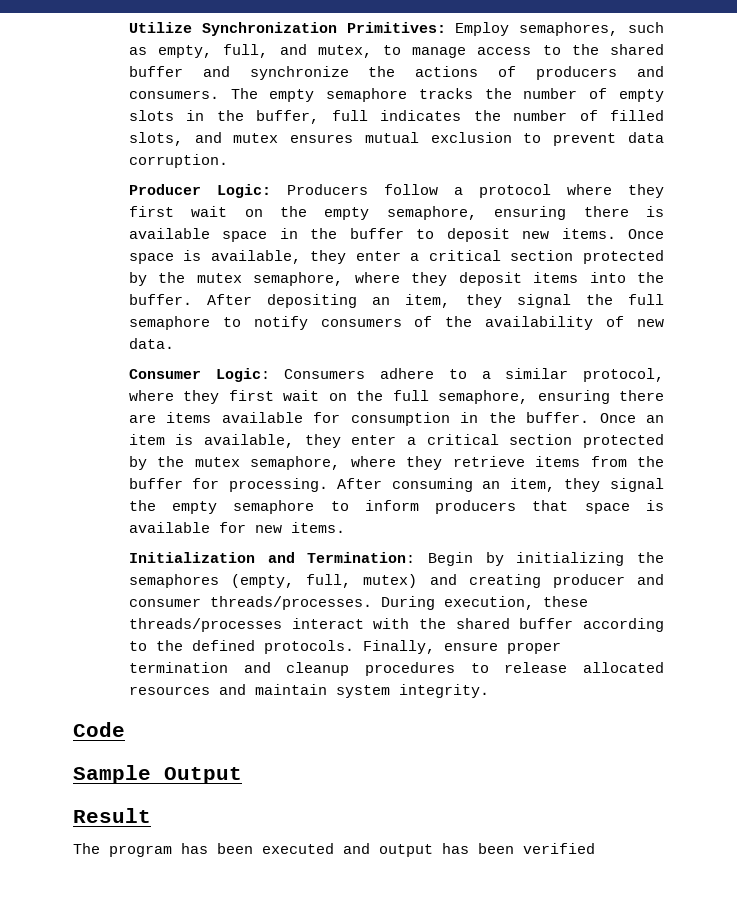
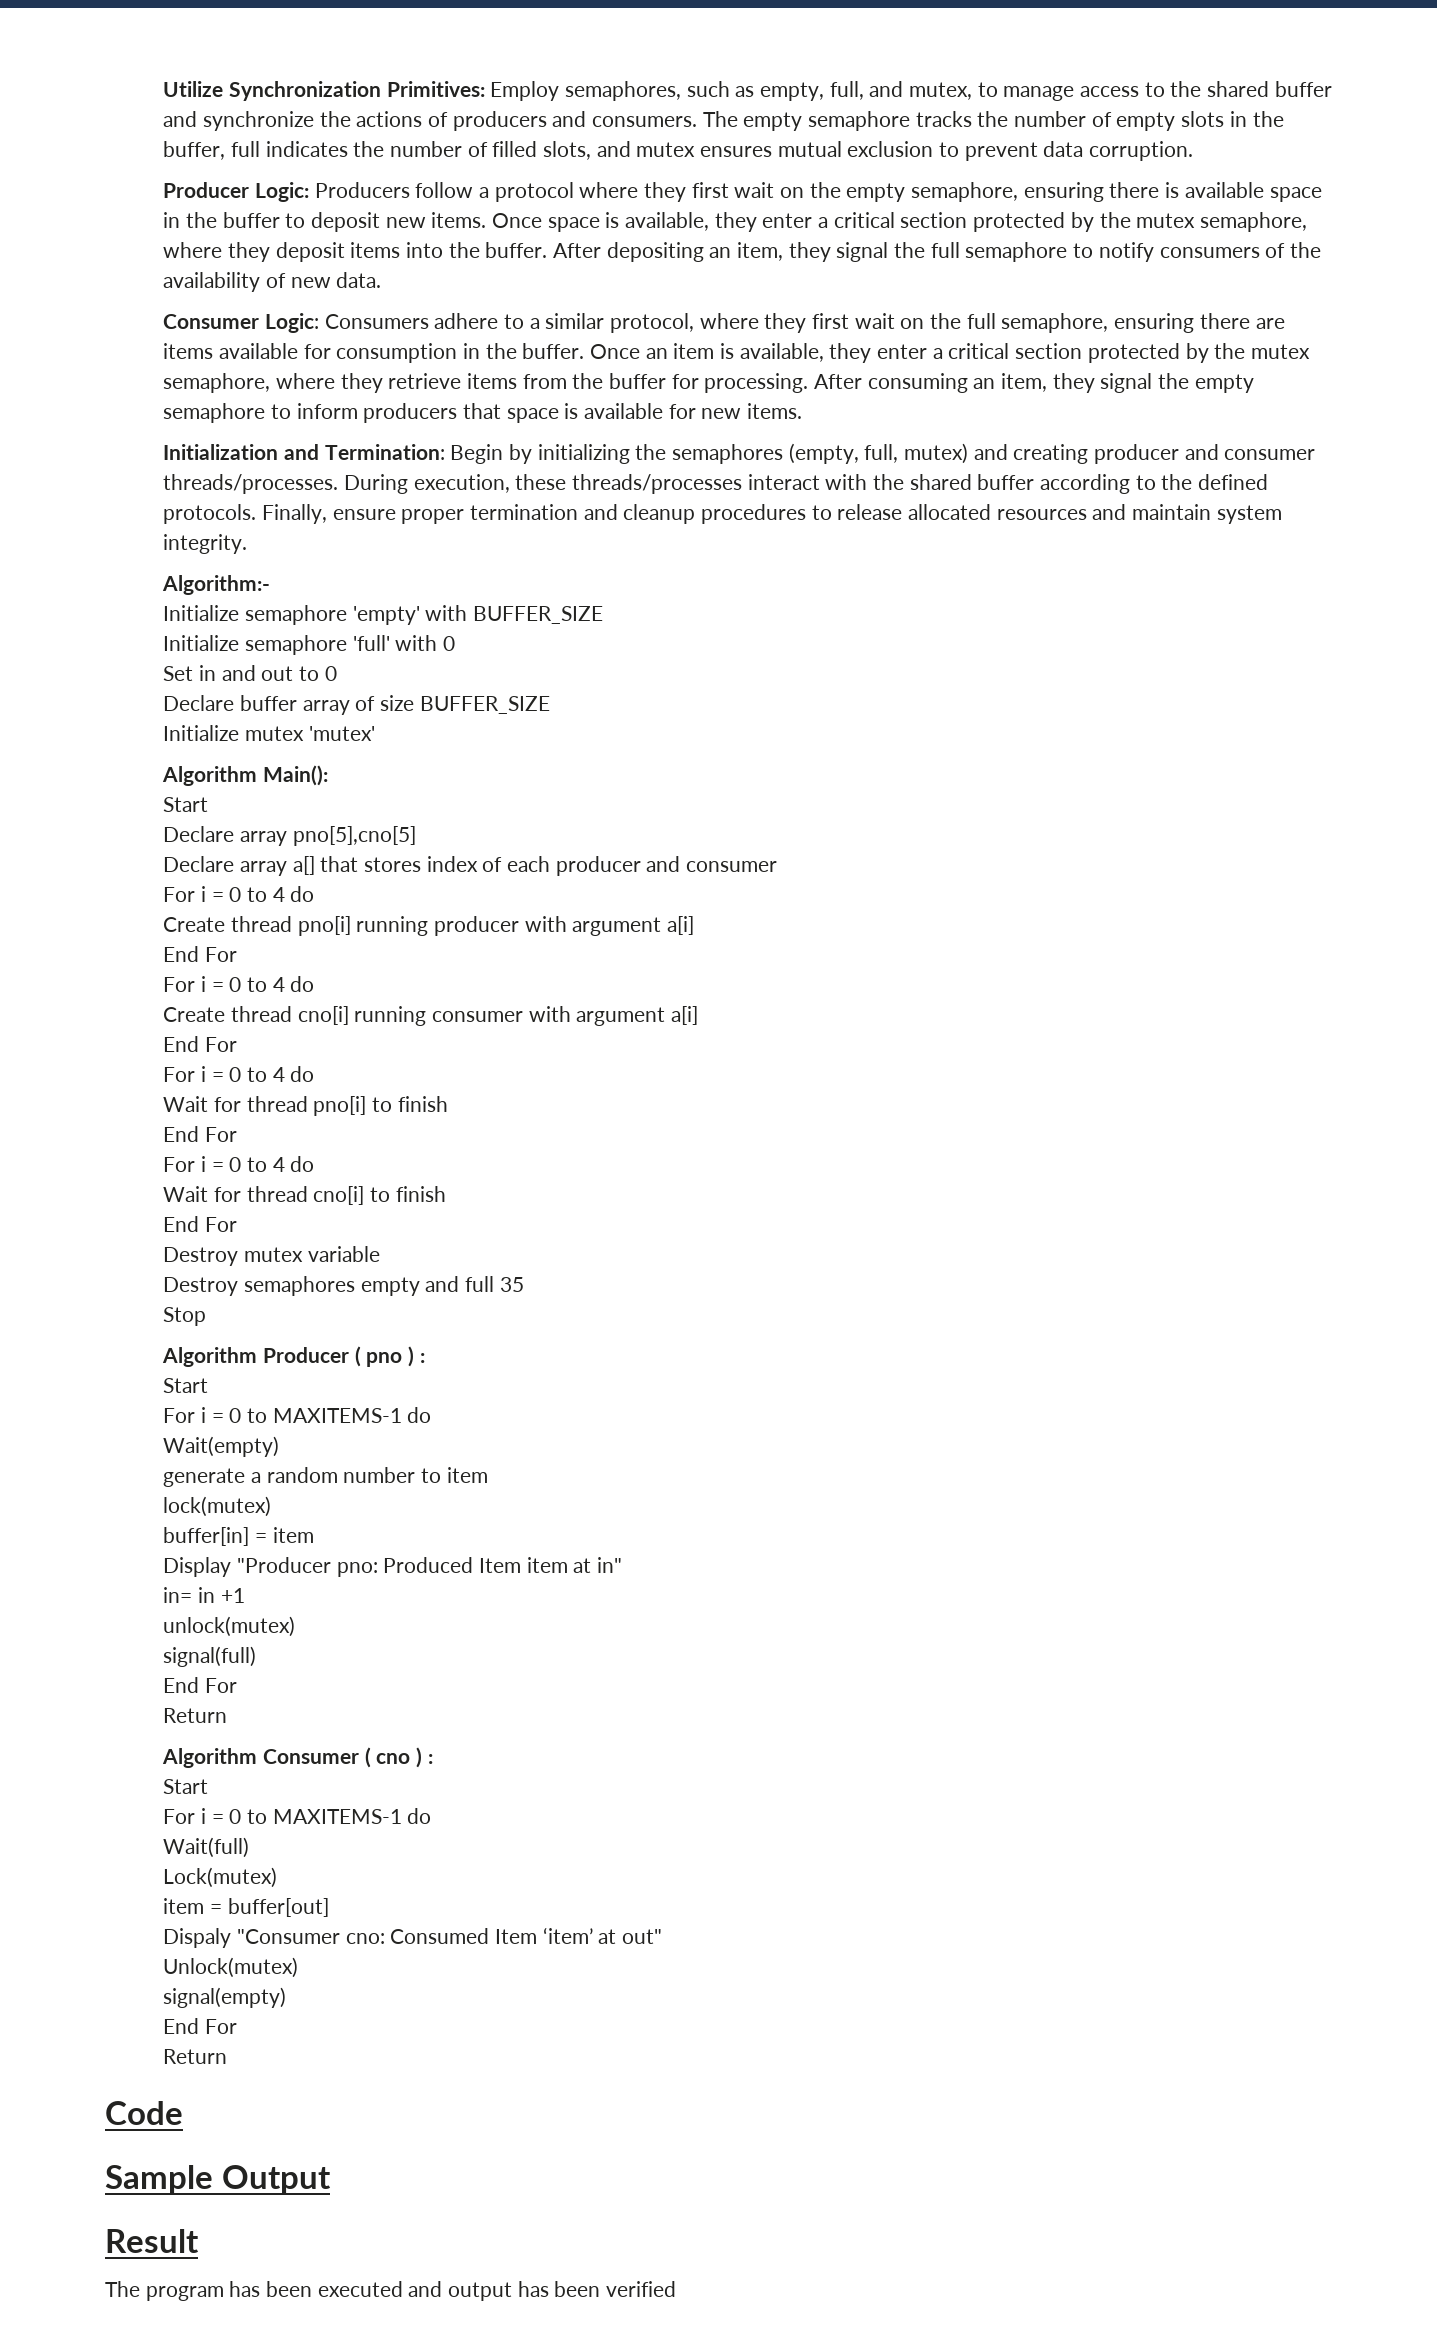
+ Algorithm:-
+ Initialize semaphore 'empty' with BUFFER_SIZE
+ Initialize semaphore 'full' with 0
+ Set in and out to 0
+ Declare buffer array of size BUFFER_SIZE
+ Initialize mutex 'mutex'
+ Algorithm Main():
+ Start
+ Declare array pno[5],cno[5]
+ Declare array a[] that stores index of each producer and consumer
+ For i = 0 to 4 do
+ Create thread pno[i] running producer with argument a[i]
+ End For
+ For i = 0 to 4 do
+ Create thread cno[i] running consumer with argument a[i]
+ End For
+ For i = 0 to 4 do
+ Wait for thread pno[i] to finish
+ End For
+ For i = 0 to 4 do
+ Wait for thread cno[i] to finish
+ End For
+ Destroy mutex variable
+ Destroy semaphores empty and full 35
+ Stop
+ Algorithm Producer ( pno ) :
+ Start
+ For i = 0 to MAXITEMS-1 do
+ Wait(empty)
+ generate a random number to item
+ lock(mutex)
+ buffer[in] = item
+ Display "Producer pno: Produced Item item at in"
+ in= in +1
+ unlock(mutex)
+ signal(full)
+ End For
+ Return
+ Algorithm Consumer ( cno ) :
+ Start
+ For i = 0 to MAXITEMS-1 do
+ Wait(full)
+ Lock(mutex)
+ item = buffer[out]
+ Dispaly "Consumer cno: Consumed Item ‘item’ at out"
+ Unlock(mutex)
+ signal(empty)
+ End For
+ Return

